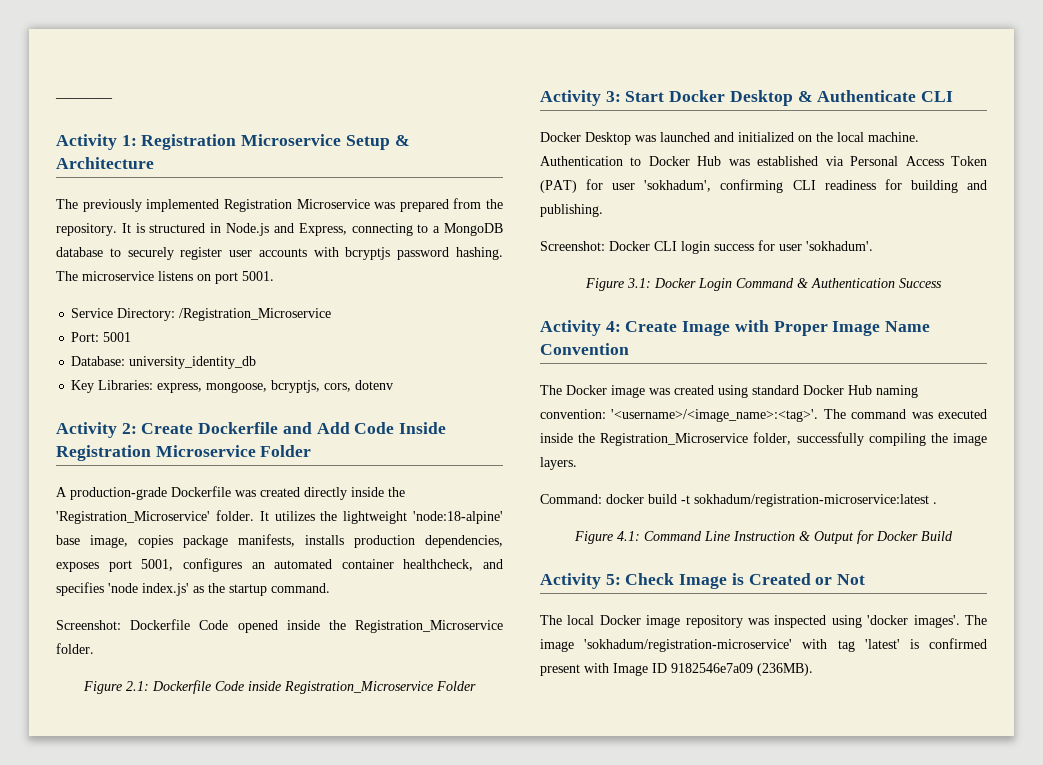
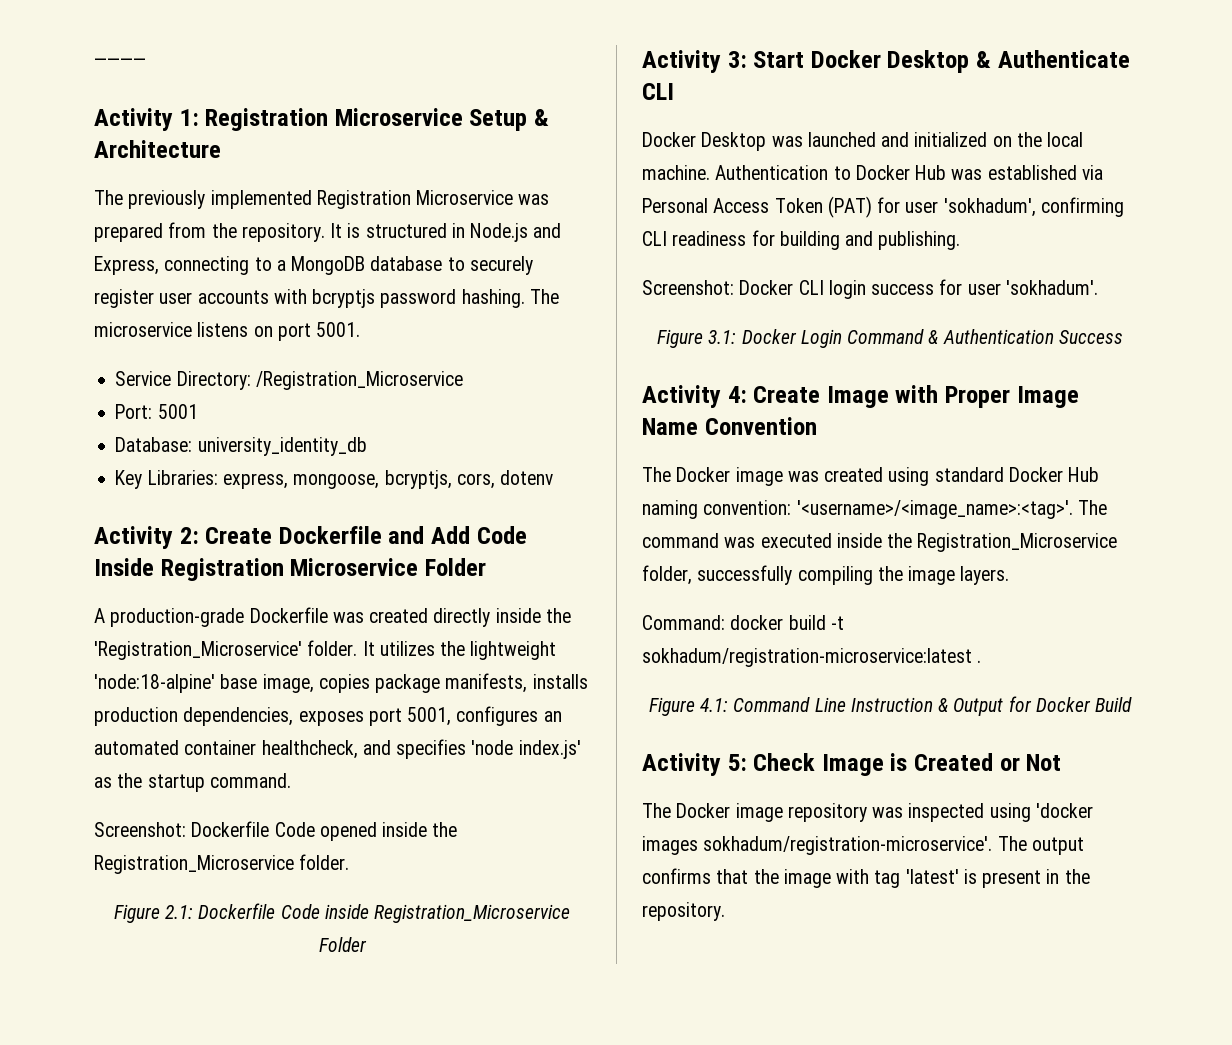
- The local Docker image repository was inspected using 'docker images'. The image 'sokhadum/registration-microservice' with tag 'latest' is confirmed present with Image ID 9182546e7a09 (236MB).
+ The Docker image repository was inspected using 'docker images sokhadum/registration-microservice'. The output confirms that the image with tag 'latest' is present in the repository.

